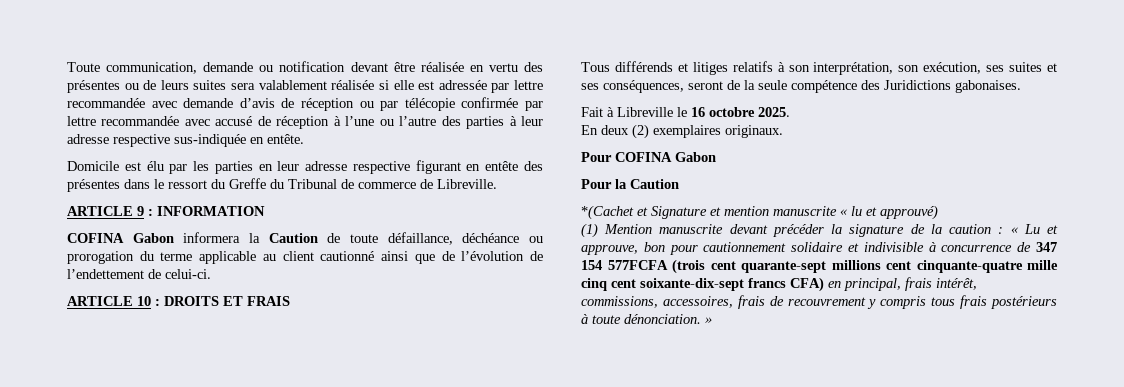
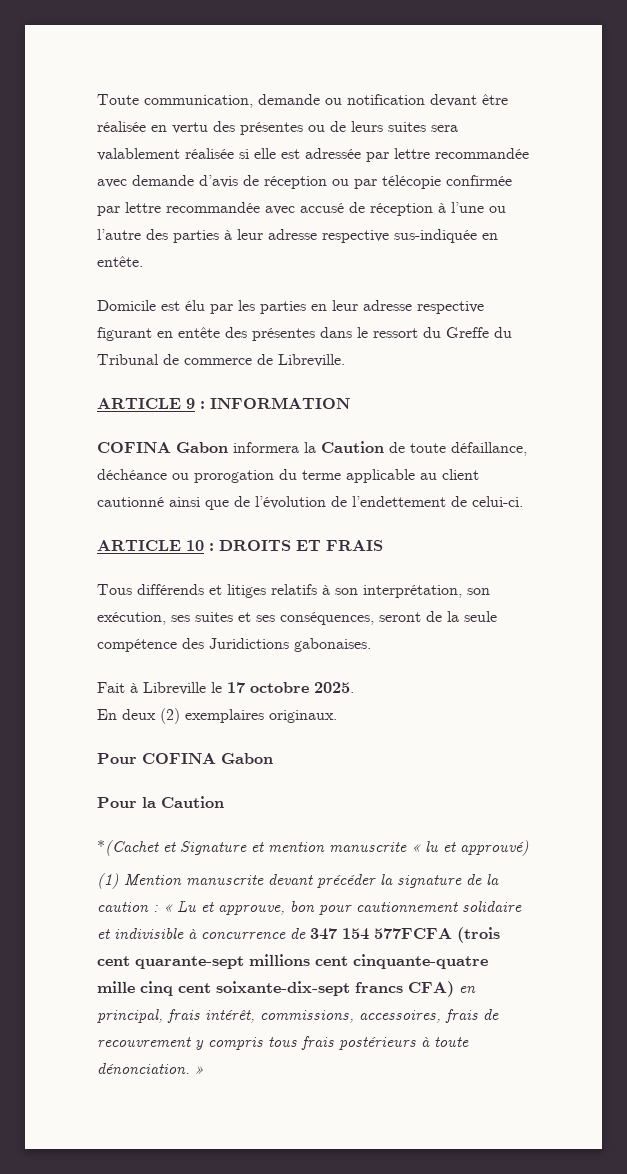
- Fait à Libreville le 16 octobre 2025.
+ Fait à Libreville le 17 octobre 2025.

